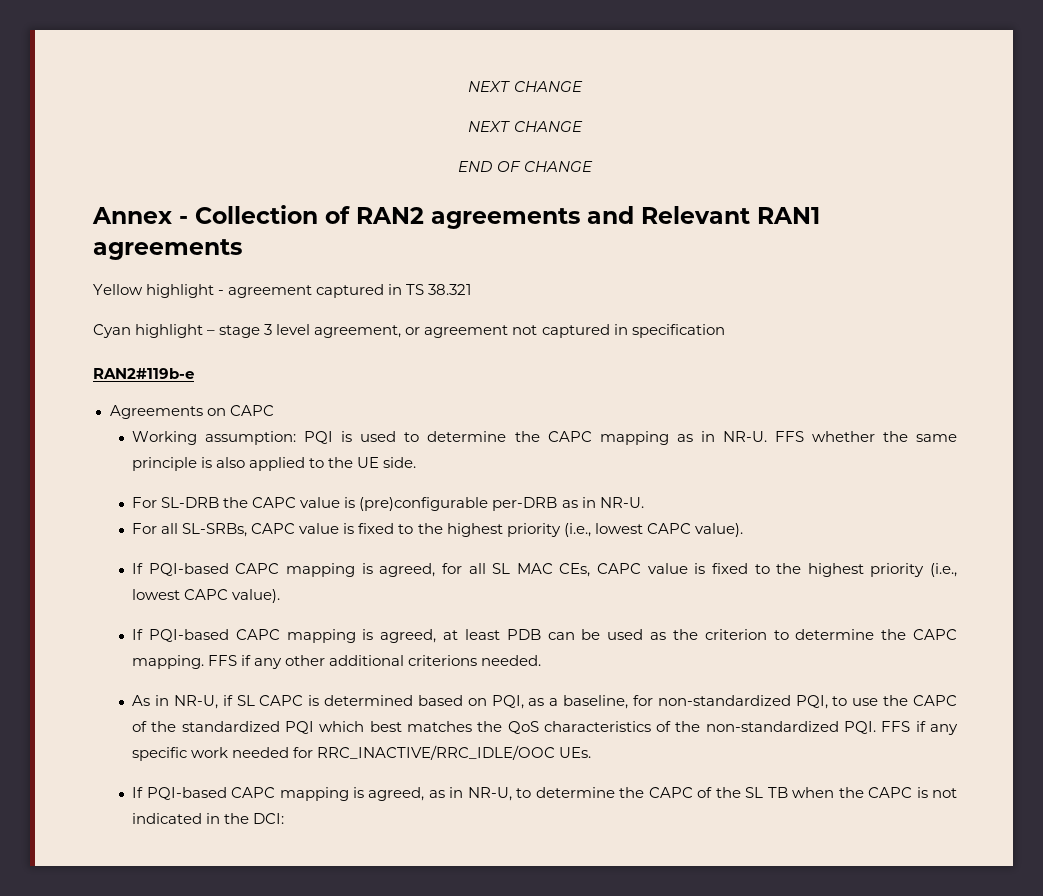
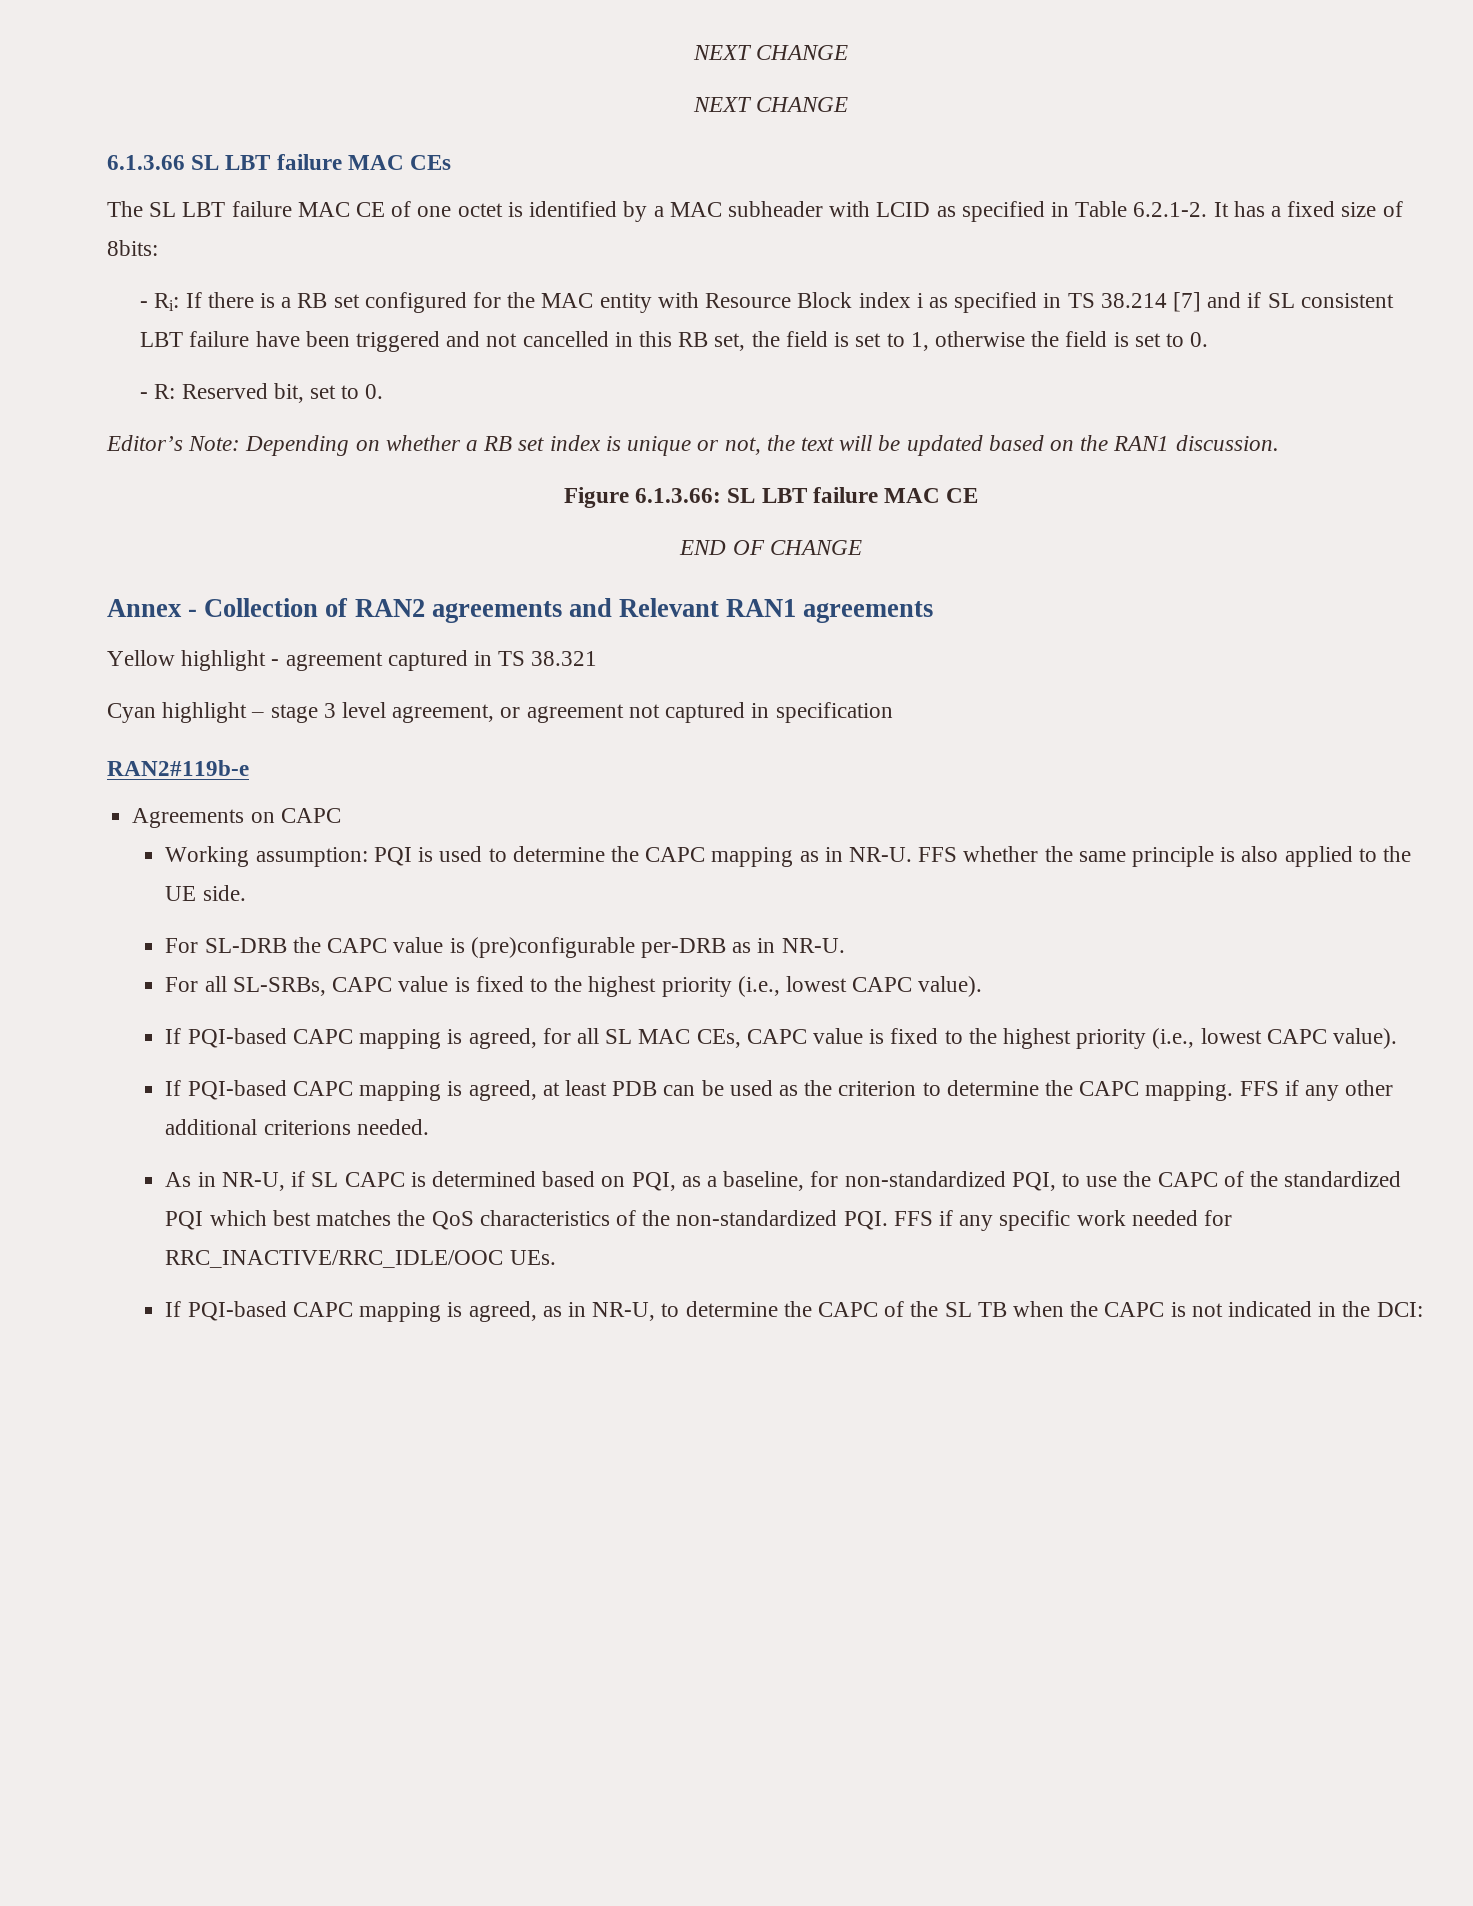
+ 6.1.3.66 SL LBT failure MAC CEs
+ The SL LBT failure MAC CE of one octet is identified by a MAC subheader with LCID as specified in Table 6.2.1-2. It has a fixed size of 8bits:
+ - Ri: If there is a RB set configured for the MAC entity with Resource Block index i as specified in TS 38.214 [7] and if SL consistent LBT failure have been triggered and not cancelled in this RB set, the field is set to 1, otherwise the field is set to 0.
+ - R: Reserved bit, set to 0.
+ Editor’s Note: Depending on whether a RB set index is unique or not, the text will be updated based on the RAN1 discussion.
+ Figure 6.1.3.66: SL LBT failure MAC CE

